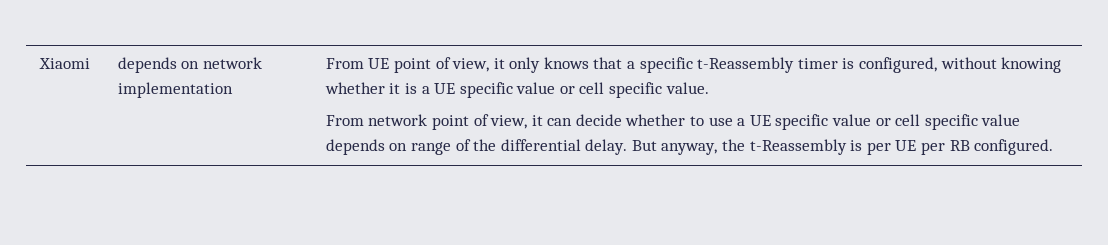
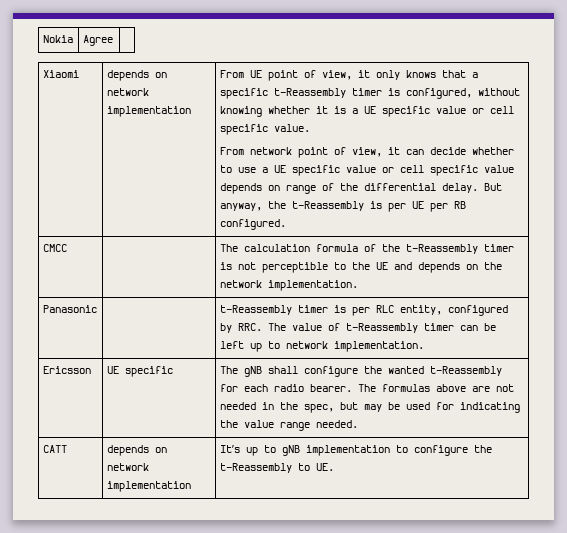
+ Nokia | Agree
+ CMCC | | The calculation formula of the t-Reassembly timer is not perceptible to the UE and depends on the network implementation.
+ Panasonic | | t-Reassembly timer is per RLC entity, configured by RRC. The value of t-Reassembly timer can be left up to network implementation.
+ Ericsson | UE specific | The gNB shall configure the wanted t-Reassembly for each radio bearer. The formulas above are not needed in the spec, but may be used for indicating the value range needed.
+ CATT | depends on network implementation | It’s up to gNB implementation to configure the t-Reassembly to UE.

